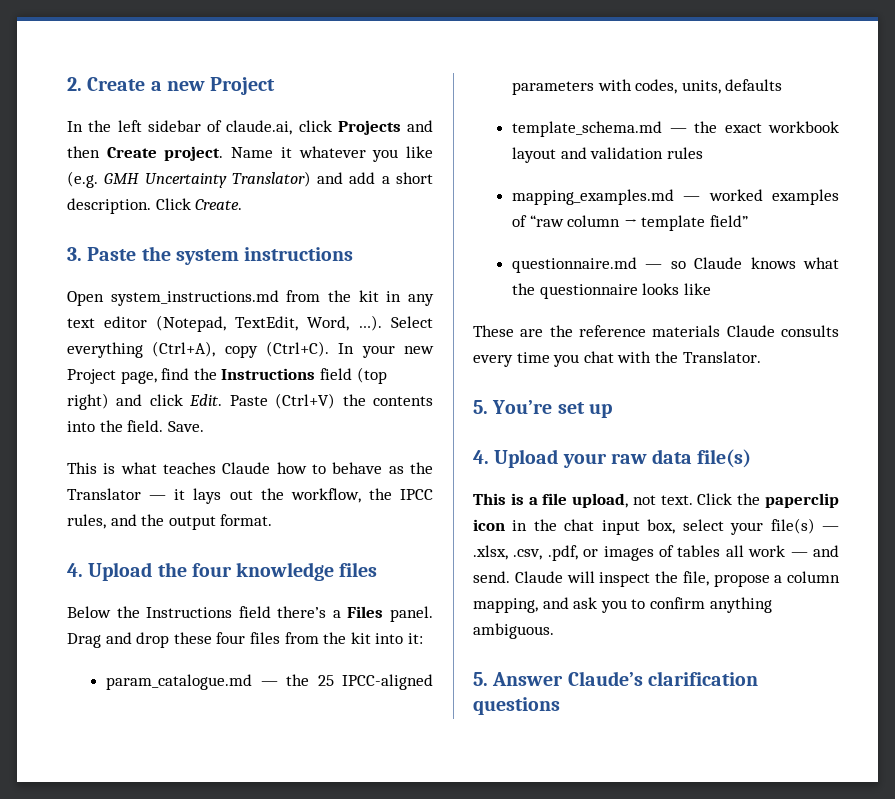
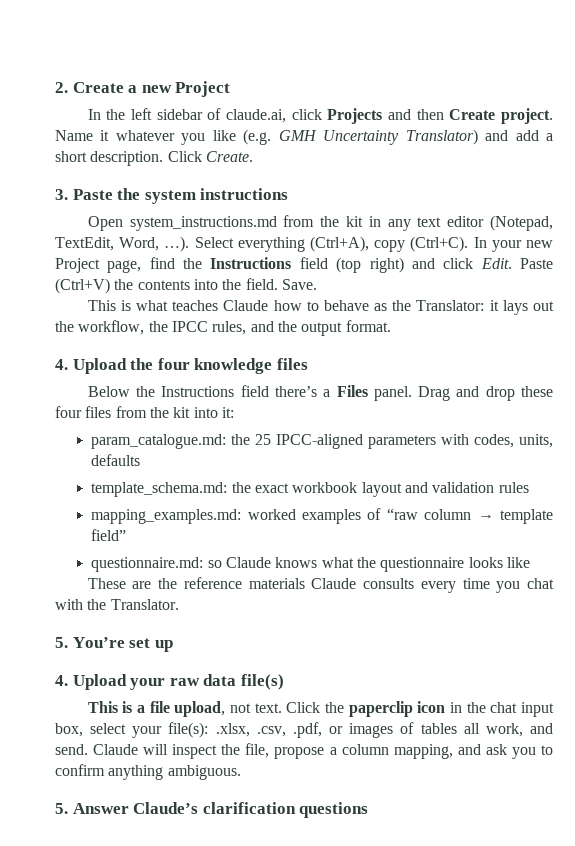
- This is what teaches Claude how to behave as the Translator — it lays out the workflow, the IPCC rules, and the output format.
+ This is what teaches Claude how to behave as the Translator: it lays out the workflow, the IPCC rules, and the output format.
- param_catalogue.md — the 25 IPCC-aligned parameters with codes, units, defaults
+ param_catalogue.md: the 25 IPCC-aligned parameters with codes, units, defaults
- template_schema.md — the exact workbook layout and validation rules
+ template_schema.md: the exact workbook layout and validation rules
- mapping_examples.md — worked examples of “raw column → template field”
+ mapping_examples.md: worked examples of “raw column → template field”
- questionnaire.md — so Claude knows what the questionnaire looks like
+ questionnaire.md: so Claude knows what the questionnaire looks like
- Click the paperclip icon in the chat input box, select your file(s) — .xlsx, .csv, .pdf, or images of tables all work — and send.
+ Click the paperclip icon in the chat input box, select your file(s): .xlsx, .csv, .pdf, or images of tables all work, and send.

